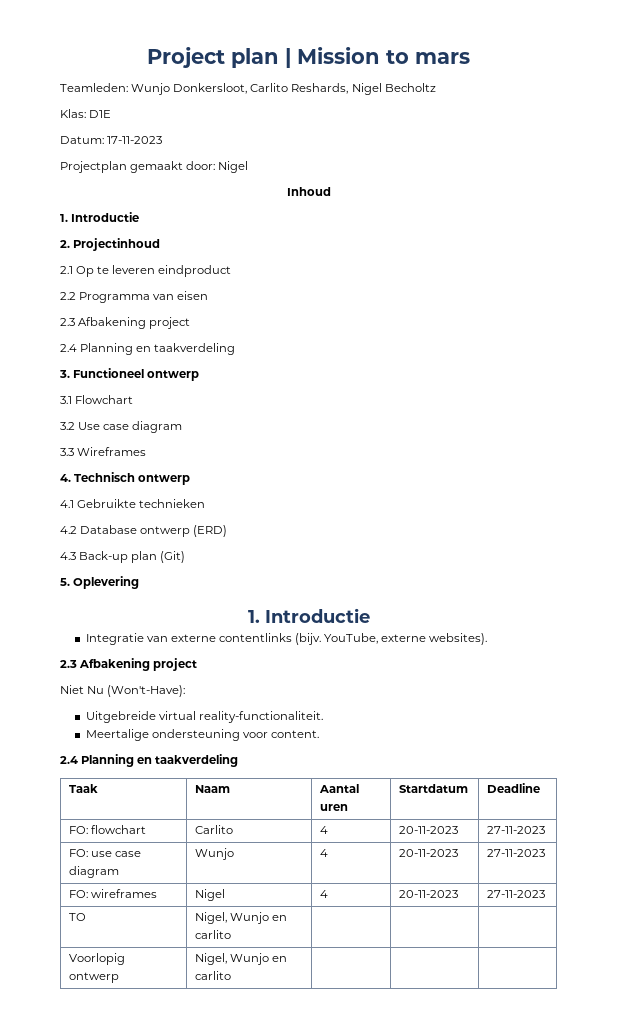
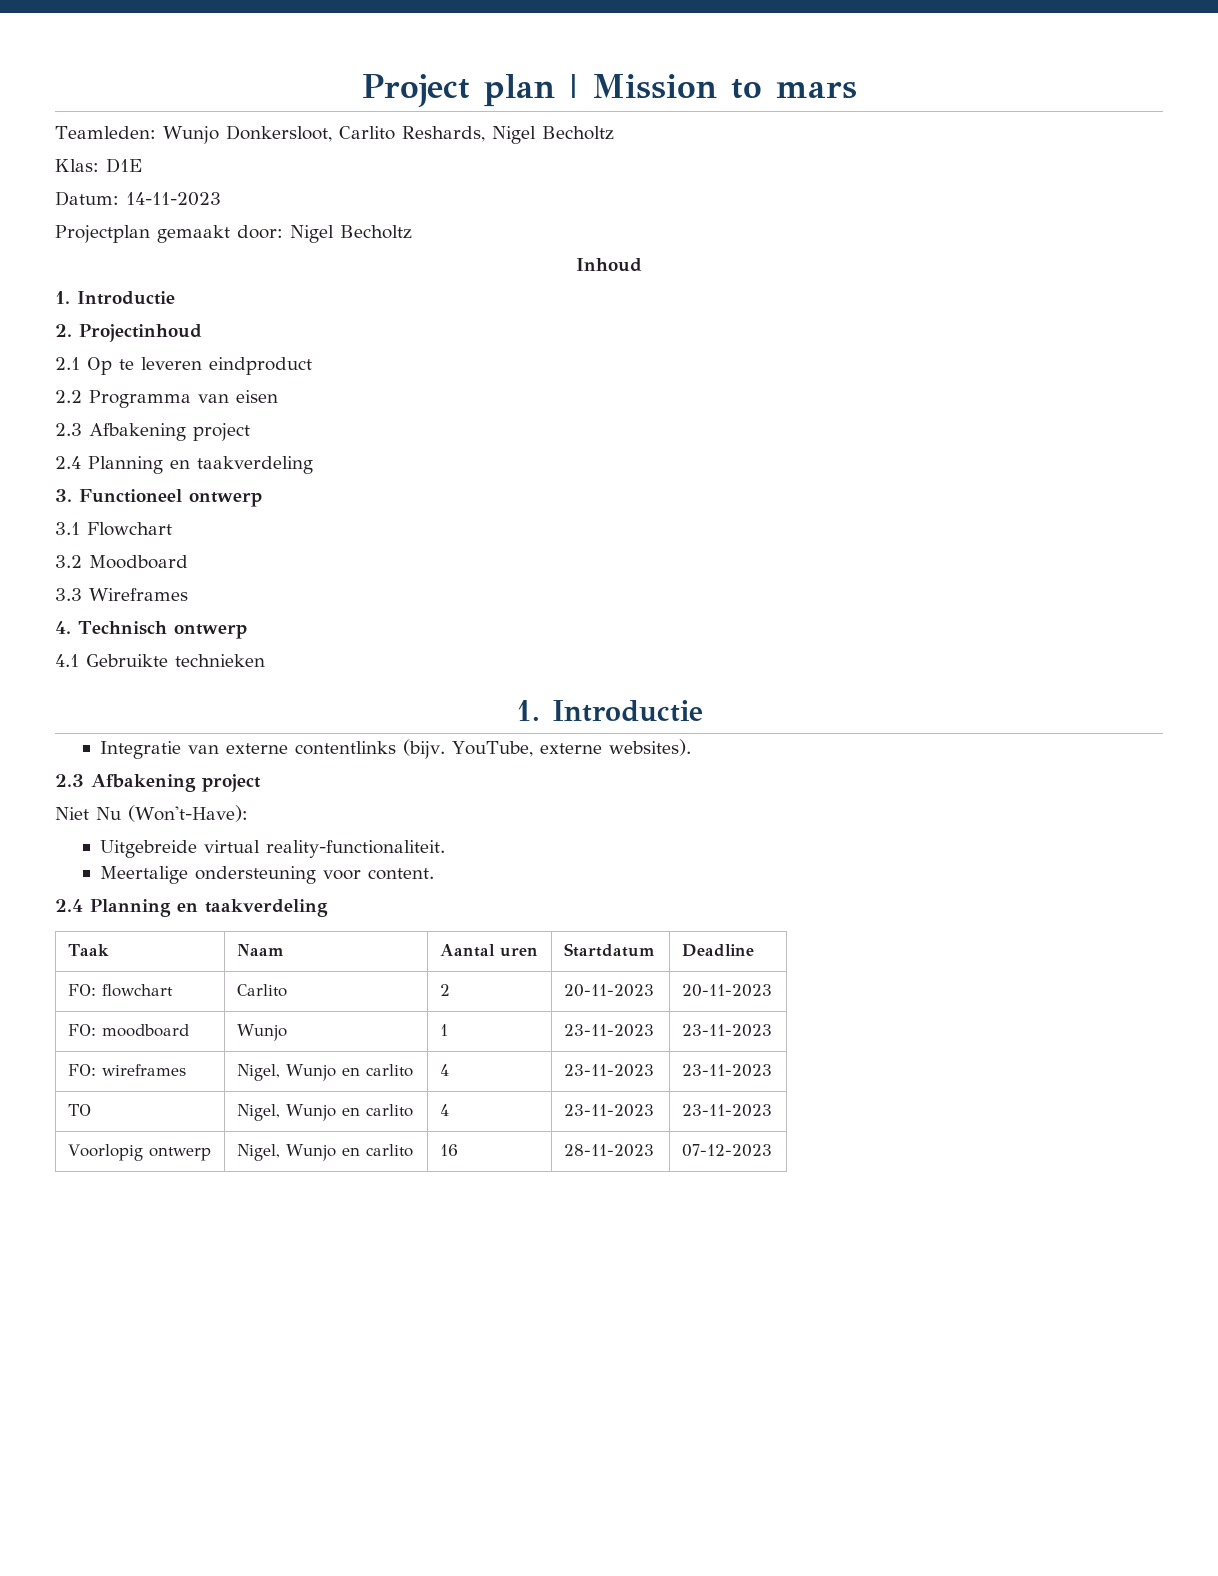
- Datum: 17-11-2023
+ Datum: 14-11-2023
- Projectplan gemaakt door: Nigel
+ Projectplan gemaakt door: Nigel Becholtz
- 3.2 Use case diagram
+ 3.2 Moodboard
- 4.2 Database ontwerp (ERD)
- 4.3 Back-up plan (Git)
- 5. Oplevering
- FO: flowchart | Carlito | 4 | 20-11-2023 | 27-11-2023
- FO: use case diagram | Wunjo | 4 | 20-11-2023 | 27-11-2023
- FO: wireframes | Nigel | 4 | 20-11-2023 | 27-11-2023
+ FO: flowchart | Carlito | 2 | 20-11-2023 | 20-11-2023
+ FO: moodboard | Wunjo | 1 | 23-11-2023 | 23-11-2023
+ FO: wireframes | Nigel, Wunjo en carlito | 4 | 23-11-2023 | 23-11-2023
- TO | Nigel, Wunjo en carlito | | |
+ TO | Nigel, Wunjo en carlito | 4 | 23-11-2023 | 23-11-2023
- Voorlopig ontwerp | Nigel, Wunjo en carlito | | |
+ Voorlopig ontwerp | Nigel, Wunjo en carlito | 16 | 28-11-2023 | 07-12-2023

